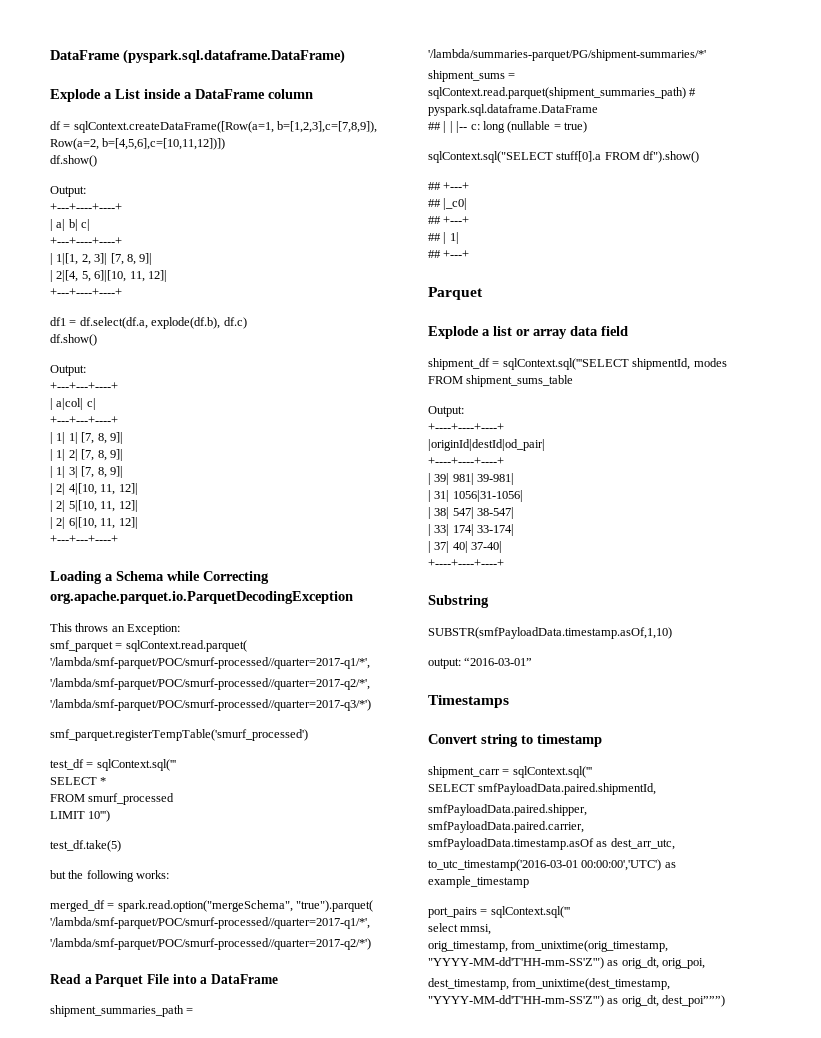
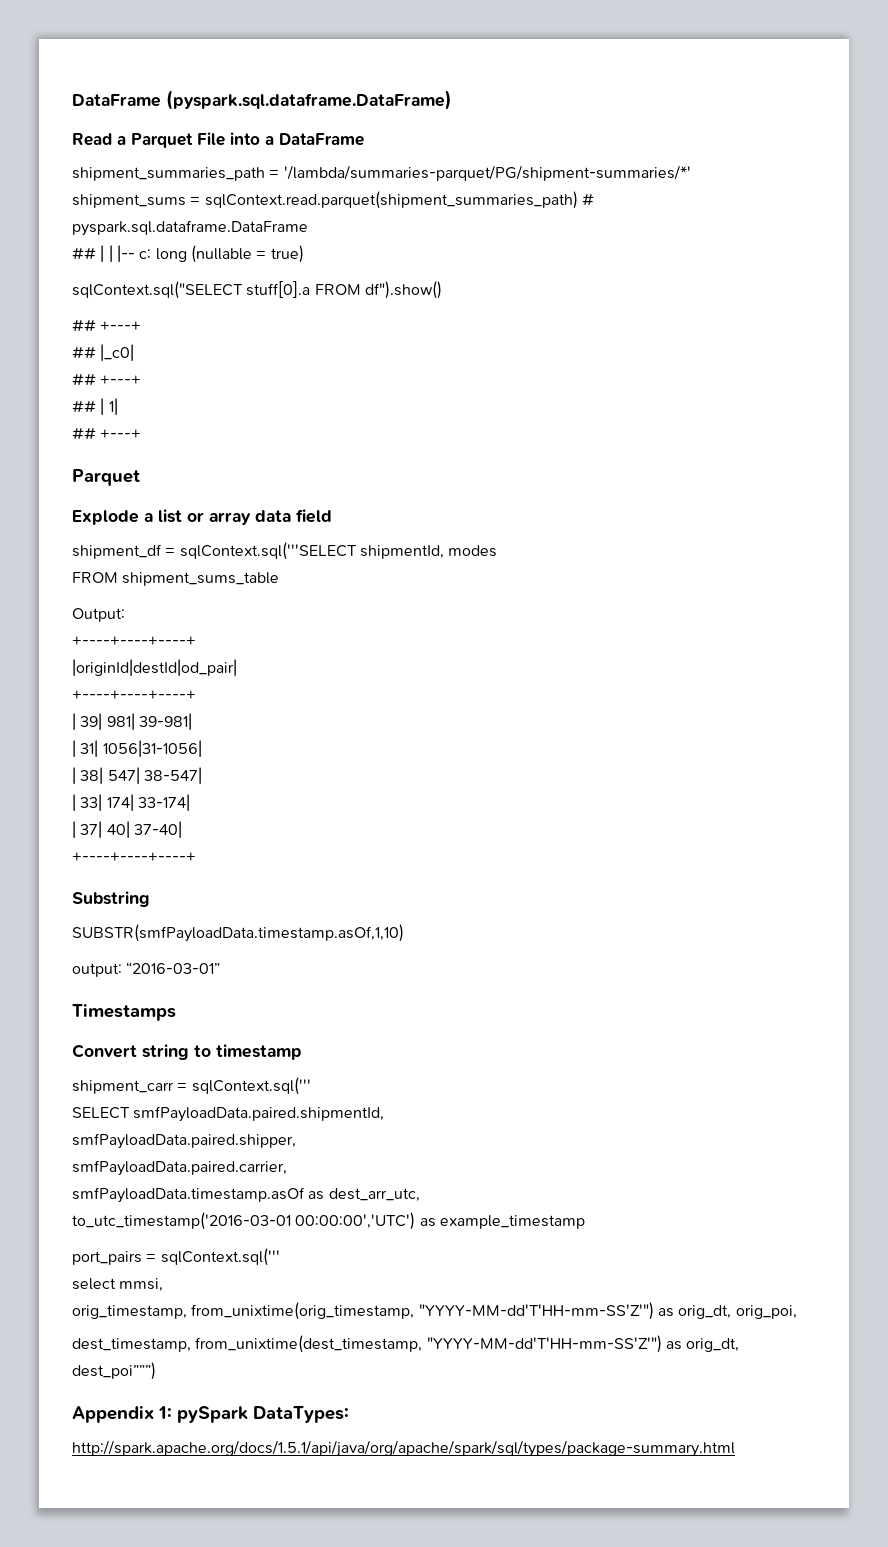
- Explode a List inside a DataFrame column
- df = sqlContext.createDataFrame([Row(a=1, b=[1,2,3],c=[7,8,9]), Row(a=2, b=[4,5,6],c=[10,11,12])])
- df.show()
- Output:
- +---+----+----+
- | a| b| c|
- +---+----+----+
- | 1|[1, 2, 3]| [7, 8, 9]|
- | 2|[4, 5, 6]|[10, 11, 12]|
- +---+----+----+
- df1 = df.select(df.a, explode(df.b), df.c)
- df.show()
- Output:
- +---+---+----+
- | a|col| c|
- +---+---+----+
- | 1| 1| [7, 8, 9]|
- | 1| 2| [7, 8, 9]|
- | 1| 3| [7, 8, 9]|
- | 2| 4|[10, 11, 12]|
- | 2| 5|[10, 11, 12]|
- | 2| 6|[10, 11, 12]|
- +---+---+----+
- Loading a Schema while Correcting org.apache.parquet.io.ParquetDecodingException
- This throws an Exception:
- smf_parquet = sqlContext.read.parquet( '/lambda/smf-parquet/POC/smurf-processed//quarter=2017-q1/*',
- '/lambda/smf-parquet/POC/smurf-processed//quarter=2017-q2/*',
- '/lambda/smf-parquet/POC/smurf-processed//quarter=2017-q3/*')
- smf_parquet.registerTempTable('smurf_processed')
- test_df = sqlContext.sql('''
- SELECT *
- FROM smurf_processed
- LIMIT 10''')
- test_df.take(5)
- but the following works:
- merged_df = spark.read.option("mergeSchema", "true").parquet( '/lambda/smf-parquet/POC/smurf-processed//quarter=2017-q1/*',
- '/lambda/smf-parquet/POC/smurf-processed//quarter=2017-q2/*')
+ Appendix 1: pySpark DataTypes:
+ http://spark.apache.org/docs/1.5.1/api/java/org/apache/spark/sql/types/package-summary.html

